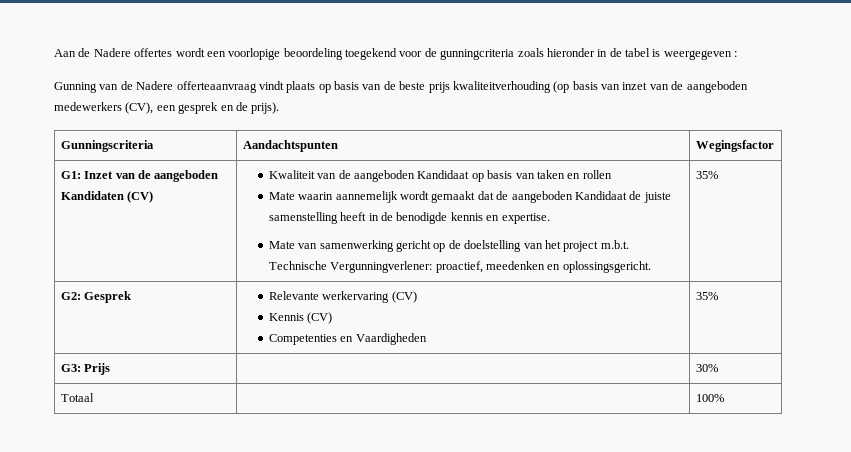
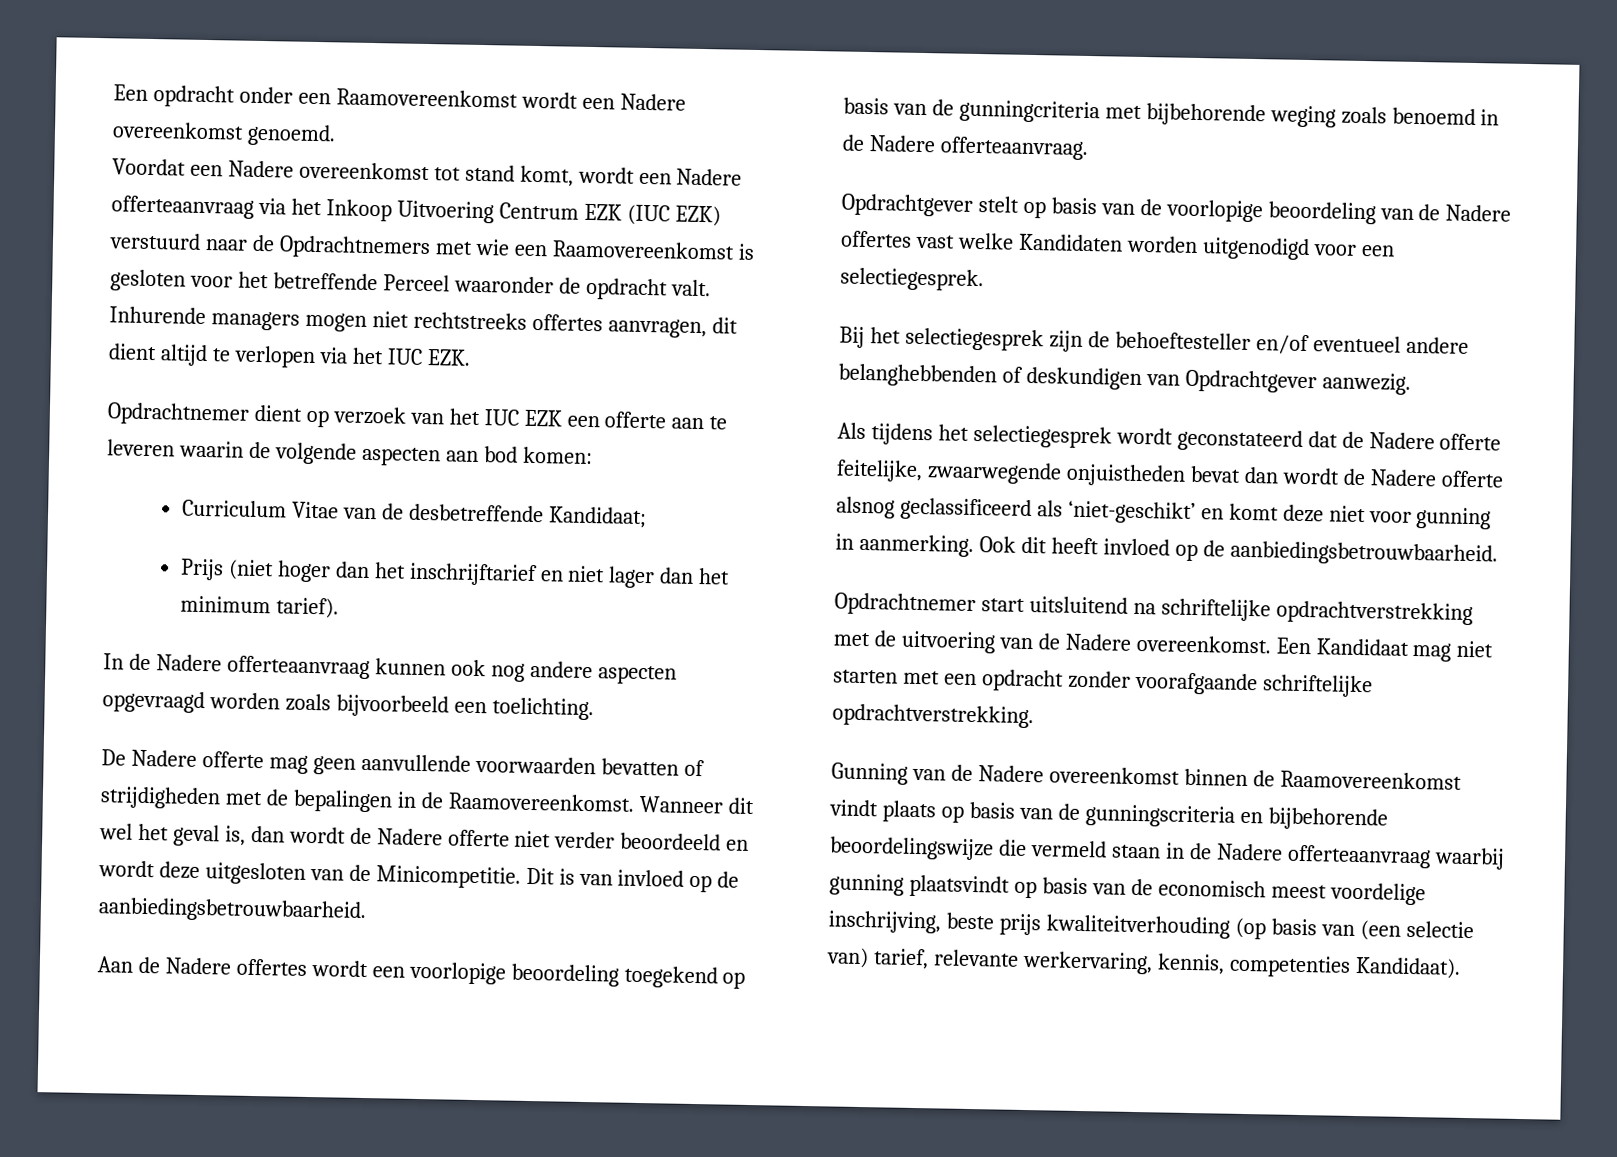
+ Een opdracht onder een Raamovereenkomst wordt een Nadere overeenkomst genoemd.
+ Voordat een Nadere overeenkomst tot stand komt, wordt een Nadere offerteaanvraag via het Inkoop Uitvoering Centrum EZK (IUC EZK) verstuurd naar de Opdrachtnemers met wie een Raamovereenkomst is gesloten voor het betreffende Perceel waaronder de opdracht valt. Inhurende managers mogen niet rechtstreeks offertes aanvragen, dit dient altijd te verlopen via het IUC EZK.
+ Opdrachtnemer dient op verzoek van het IUC EZK een offerte aan te leveren waarin de volgende aspecten aan bod komen:
+ Curriculum Vitae van de desbetreffende Kandidaat;
+ Prijs (niet hoger dan het inschrijftarief en niet lager dan het minimum tarief).
+ In de Nadere offerteaanvraag kunnen ook nog andere aspecten opgevraagd worden zoals bijvoorbeeld een toelichting.
+ De Nadere offerte mag geen aanvullende voorwaarden bevatten of strijdigheden met de bepalingen in de Raamovereenkomst. Wanneer dit wel het geval is, dan wordt de Nadere offerte niet verder beoordeeld en wordt deze uitgesloten van de Minicompetitie. Dit is van invloed op de aanbiedingsbetrouwbaarheid.
- Aan de Nadere offertes wordt een voorlopige beoordeling toegekend voor de gunningcriteria zoals hieronder in de tabel is weergegeven :
+ Aan de Nadere offertes wordt een voorlopige beoordeling toegekend op basis van de gunningcriteria met bijbehorende weging zoals benoemd in de Nadere offerteaanvraag.
+ Opdrachtgever stelt op basis van de voorlopige beoordeling van de Nadere offertes vast welke Kandidaten worden uitgenodigd voor een selectiegesprek.
+ Bij het selectiegesprek zijn de behoeftesteller en/of eventueel andere belanghebbenden of deskundigen van Opdrachtgever aanwezig.
+ Als tijdens het selectiegesprek wordt geconstateerd dat de Nadere offerte feitelijke, zwaarwegende onjuistheden bevat dan wordt de Nadere offerte alsnog geclassificeerd als ‘niet-geschikt’ en komt deze niet voor gunning in aanmerking. Ook dit heeft invloed op de aanbiedingsbetrouwbaarheid.
+ Opdrachtnemer start uitsluitend na schriftelijke opdrachtverstrekking met de uitvoering van de Nadere overeenkomst. Een Kandidaat mag niet starten met een opdracht zonder voorafgaande schriftelijke opdrachtverstrekking.
- Gunning van de Nadere offerteaanvraag vindt plaats op basis van de beste prijs kwaliteitverhouding (op basis van inzet van de aangeboden medewerkers (CV), een gesprek en de prijs).
- Gunningscriteria | Aandachtspunten | Wegingsfactor
- G1: Inzet van de aangeboden Kandidaten (CV) | Kwaliteit van de aangeboden Kandidaat op basis van taken en rollen
- Mate waarin aannemelijk wordt gemaakt dat de aangeboden Kandidaat de juiste samenstelling heeft in de benodigde kennis en expertise.
- Mate van samenwerking gericht op de doelstelling van het project m.b.t. Technische Vergunningverlener: proactief, meedenken en oplossingsgericht. | 35%
- G2: Gesprek | Relevante werkervaring (CV)
- Kennis (CV)
- Competenties en Vaardigheden | 35%
- G3: Prijs | | 30%
- Totaal | | 100%
+ Gunning van de Nadere overeenkomst binnen de Raamovereenkomst vindt plaats op basis van de gunningscriteria en bijbehorende beoordelingswijze die vermeld staan in de Nadere offerteaanvraag waarbij gunning plaatsvindt op basis van de economisch meest voordelige inschrijving, beste prijs kwaliteitverhouding (op basis van (een selectie van) tarief, relevante werkervaring, kennis, competenties Kandidaat).

